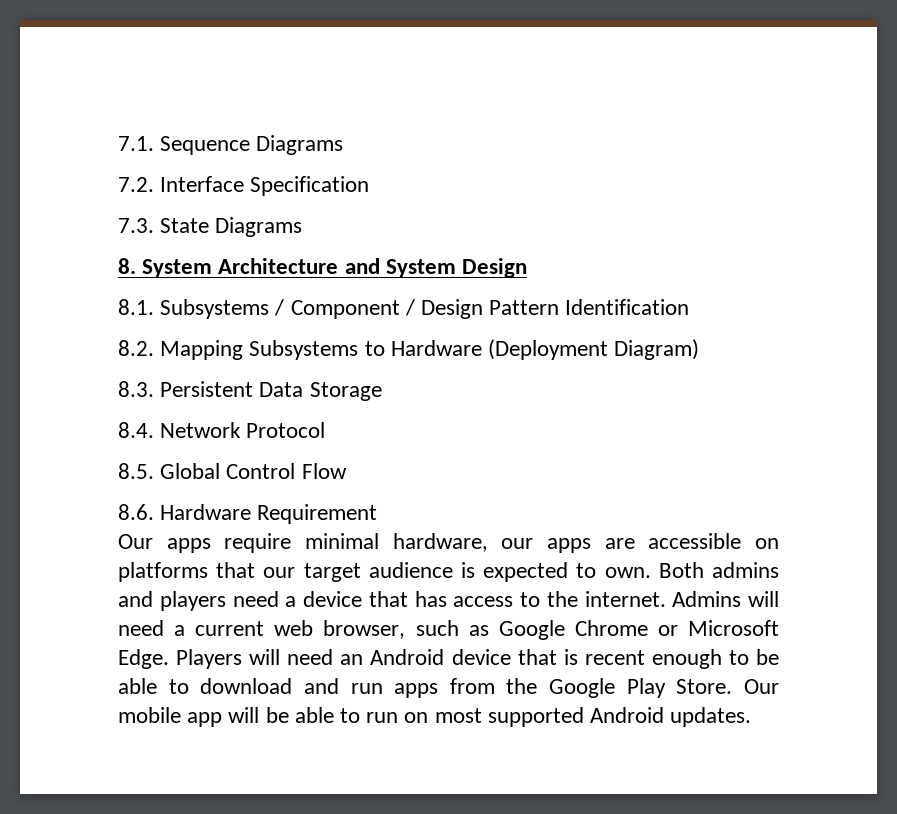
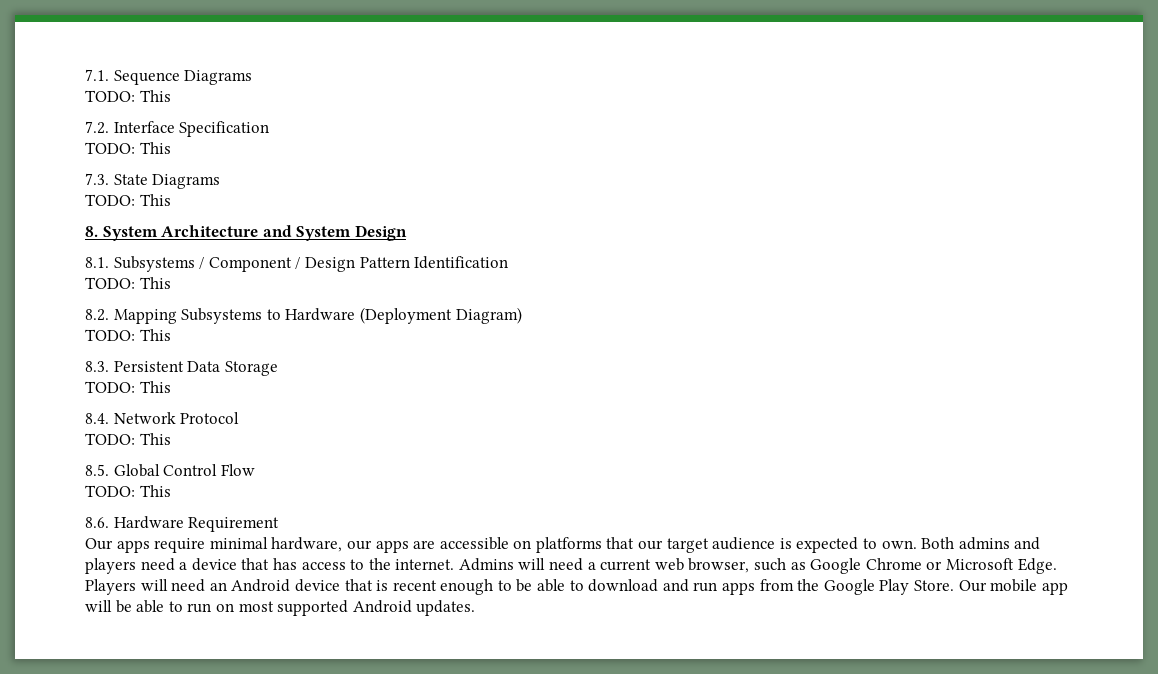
  7.1. Sequence Diagrams
+ TODO: This
  7.2. Interface Specification
+ TODO: This
  7.3. State Diagrams
+ TODO: This
  8.1. Subsystems / Component / Design Pattern Identification
+ TODO: This
  8.2. Mapping Subsystems to Hardware (Deployment Diagram)
+ TODO: This
  8.3. Persistent Data Storage
+ TODO: This
  8.4. Network Protocol
+ TODO: This
  8.5. Global Control Flow
+ TODO: This

